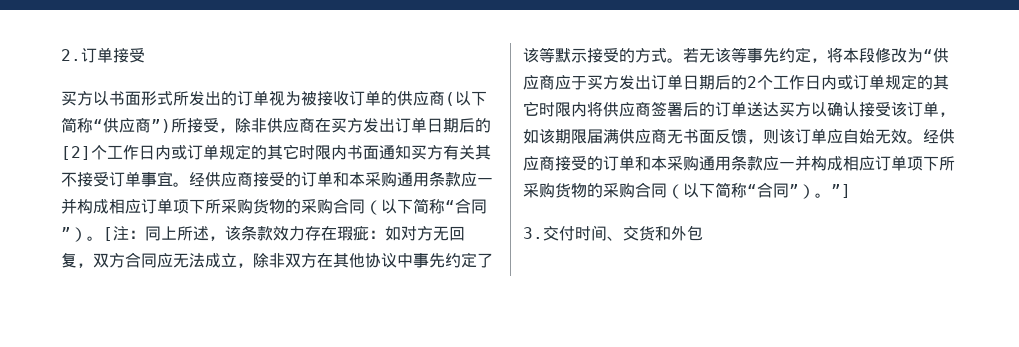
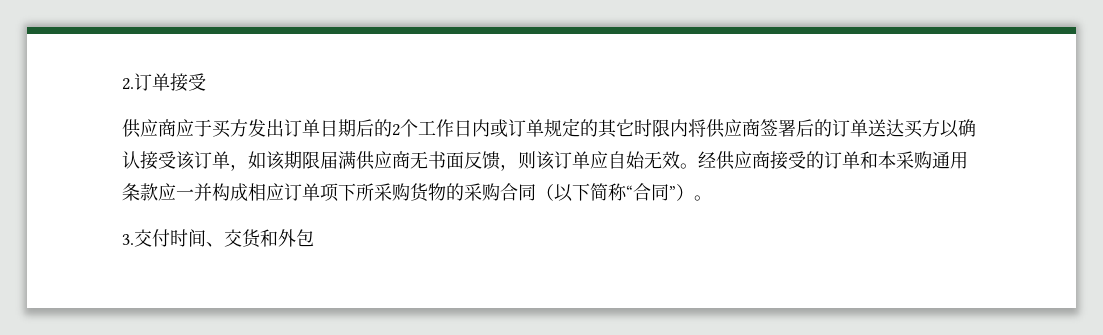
- 买方以书面形式所发出的订单视为被接收订单的供应商(以下简称“供应商”)所接受，除非供应商在买方发出订单日期后的[2]个工作日内或订单规定的其它时限内书面通知买方有关其不接受订单事宜。经供应商接受的订单和本采购通用条款应一并构成相应订单项下所采购货物的采购合同（以下简称“合同”）。[注：同上所述，该条款效力存在瑕疵：如对方无回复，双方合同应无法成立，除非双方在其他协议中事先约定了该等默示接受的方式。若无该等事先约定，将本段修改为“供应商应于买方发出订单日期后的2个工作日内或订单规定的其它时限内将供应商签署后的订单送达买方以确认接受该订单，如该期限届满供应商无书面反馈，则该订单应自始无效。
+ 供应商应于买方发出订单日期后的2个工作日内或订单规定的其它时限内将供应商签署后的订单送达买方以确认接受该订单，如该期限届满供应商无书面反馈，则该订单应自始无效。
- 经供应商接受的订单和本采购通用条款应一并构成相应订单项下所采购货物的采购合同（以下简称“合同”）。”]
+ 经供应商接受的订单和本采购通用条款应一并构成相应订单项下所采购货物的采购合同（以下简称“合同”）。

